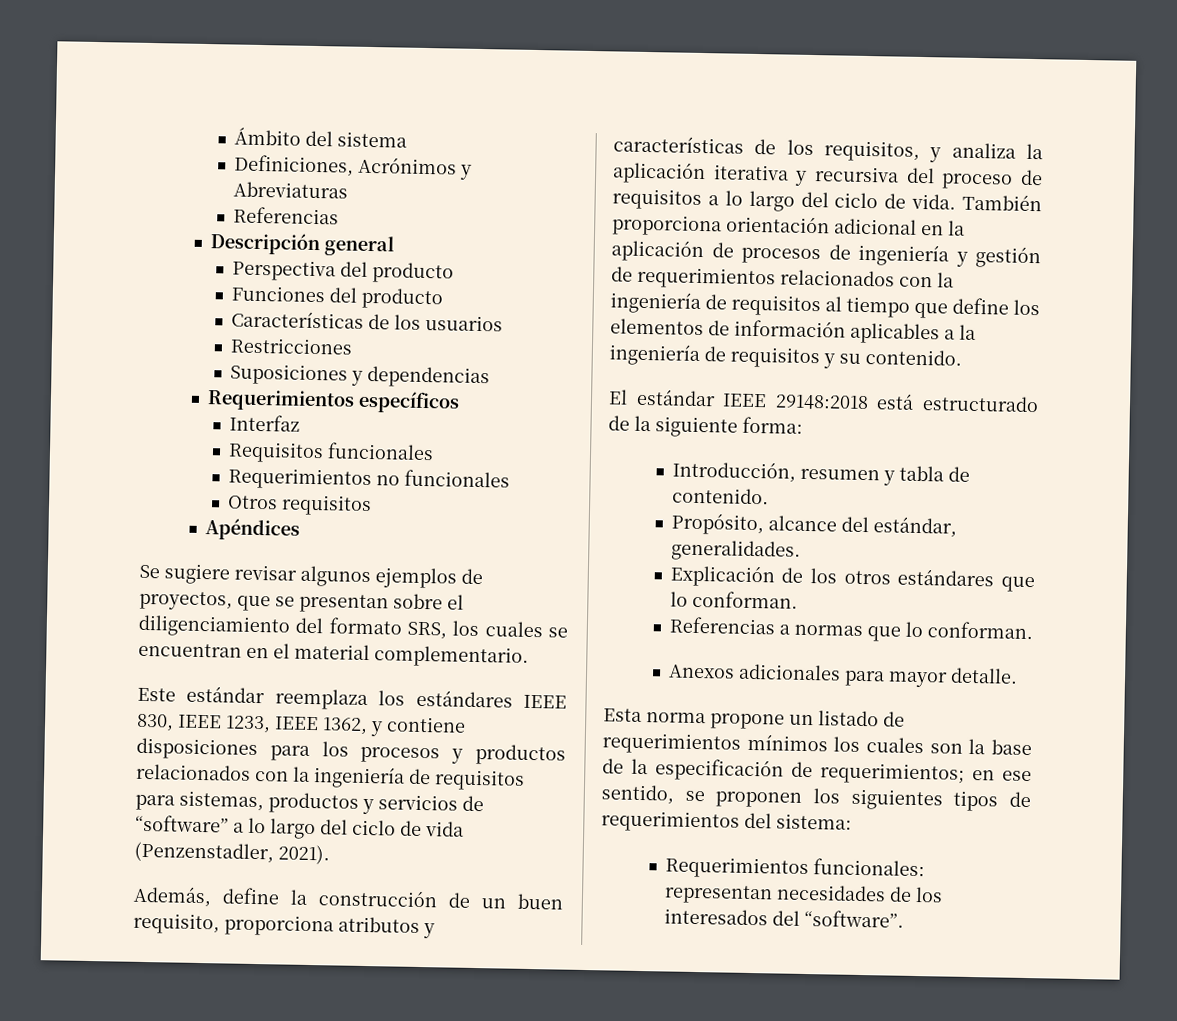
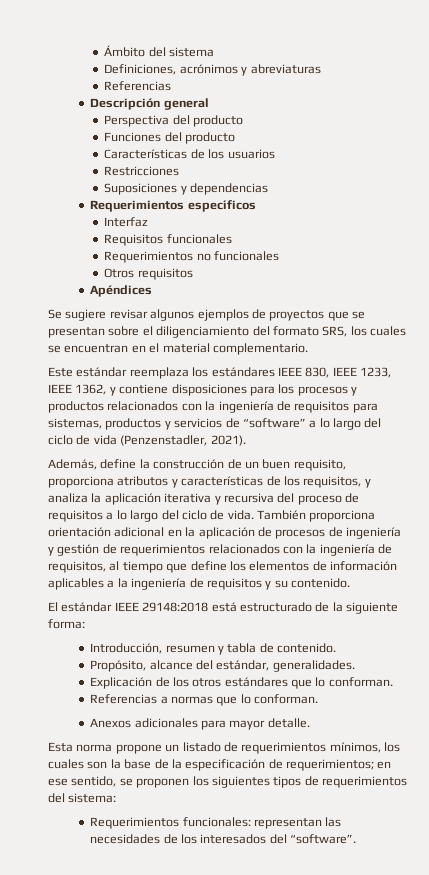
- Definiciones, Acrónimos y Abreviaturas
+ Definiciones, acrónimos y abreviaturas
- Se sugiere revisar algunos ejemplos de proyectos, que se presentan sobre el diligenciamiento del formato SRS, los cuales se encuentran en el material complementario.
+ Se sugiere revisar algunos ejemplos de proyectos que se presentan sobre el diligenciamiento del formato SRS, los cuales se encuentran en el material complementario.
- También proporciona orientación adicional en la aplicación de procesos de ingeniería y gestión de requerimientos relacionados con la ingeniería de requisitos al tiempo que define los elementos de información aplicables a la ingeniería de requisitos y su contenido.
+ También proporciona orientación adicional en la aplicación de procesos de ingeniería y gestión de requerimientos relacionados con la ingeniería de requisitos, al tiempo que define los elementos de información aplicables a la ingeniería de requisitos y su contenido.
- Esta norma propone un listado de requerimientos mínimos los cuales son la base de la especificación de requerimientos; en ese sentido, se proponen los siguientes tipos de requerimientos del sistema:
+ Esta norma propone un listado de requerimientos mínimos, los cuales son la base de la especificación de requerimientos; en ese sentido, se proponen los siguientes tipos de requerimientos del sistema:
- Requerimientos funcionales: representan necesidades de los interesados del “software”.
+ Requerimientos funcionales: representan las necesidades de los interesados del “software”.

